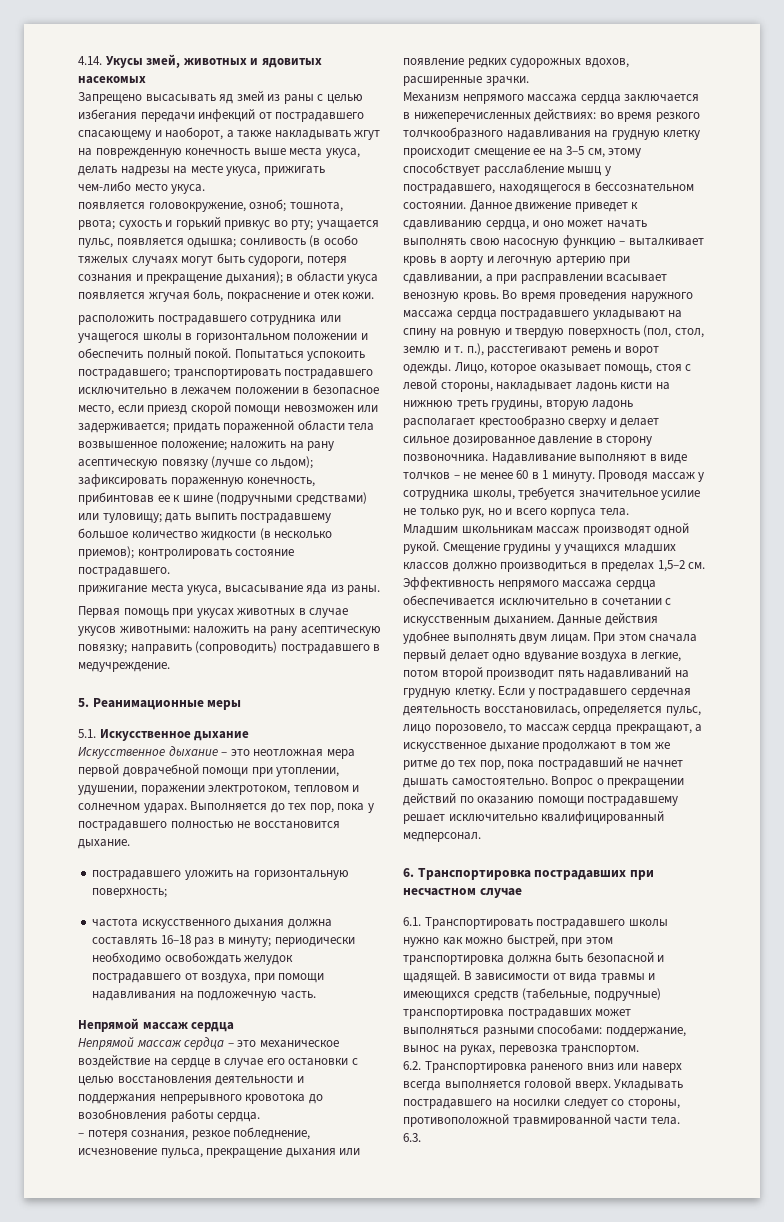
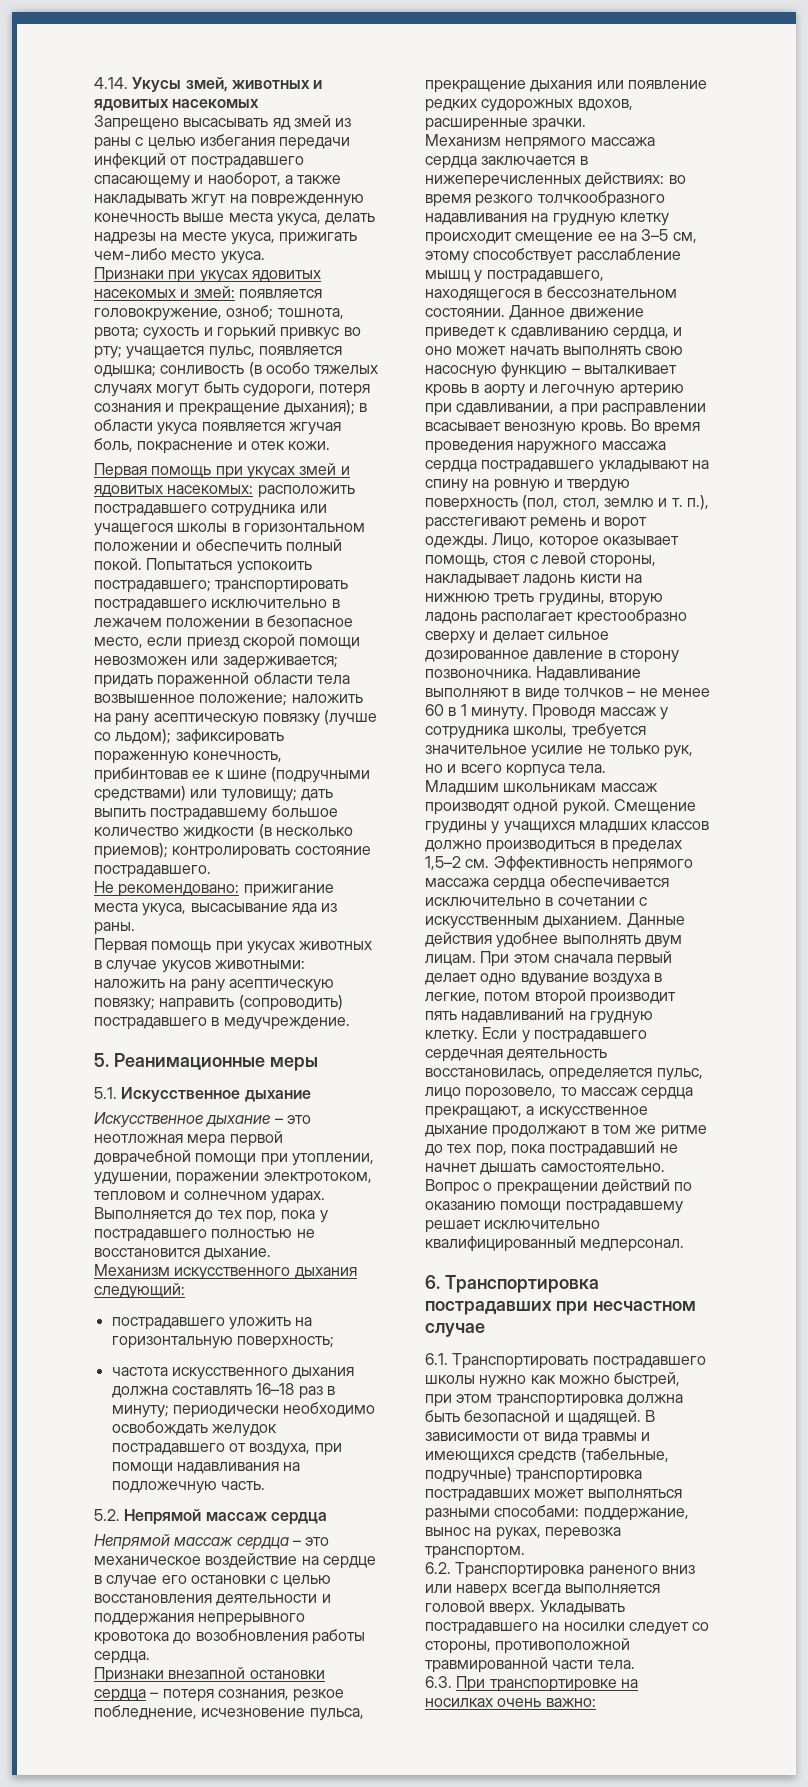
- появляется головокружение, озноб; тошнота, рвота; сухость и горький привкус во рту; учащается пульс, появляется одышка; сонливость (в особо тяжелых случаях могут быть судороги, потеря сознания и прекращение дыхания); в области укуса появляется жгучая боль, покраснение и отек кожи.
+ Признаки при укусах ядовитых насекомых и змей: появляется головокружение, озноб; тошнота, рвота; сухость и горький привкус во рту; учащается пульс, появляется одышка; сонливость (в особо тяжелых случаях могут быть судороги, потеря сознания и прекращение дыхания); в области укуса появляется жгучая боль, покраснение и отек кожи.
- расположить пострадавшего сотрудника или учащегося школы в горизонтальном положении и обеспечить полный покой.
+ Первая помощь при укусах змей и ядовитых насекомых: расположить пострадавшего сотрудника или учащегося школы в горизонтальном положении и обеспечить полный покой.
- прижигание места укуса, высасывание яда из раны.
+ Не рекомендовано: прижигание места укуса, высасывание яда из раны.
+ Механизм искусственного дыхания следующий:
  частота искусственного дыхания должна составлять 16–18 раз в минуту; периодически необходимо освобождать желудок пострадавшего от воздуха, при помощи надавливания на подложечную часть.
- Непрямой массаж сердца
+ 5.2. Непрямой массаж сердца
- – потеря сознания, резкое побледнение, исчезновение пульса, прекращение дыхания или появление редких судорожных вдохов, расширенные зрачки.
+ Признаки внезапной остановки сердца – потеря сознания, резкое побледнение, исчезновение пульса, прекращение дыхания или появление редких судорожных вдохов, расширенные зрачки.
- 6.3.
+ 6.3. При транспортировке на носилках очень важно:

